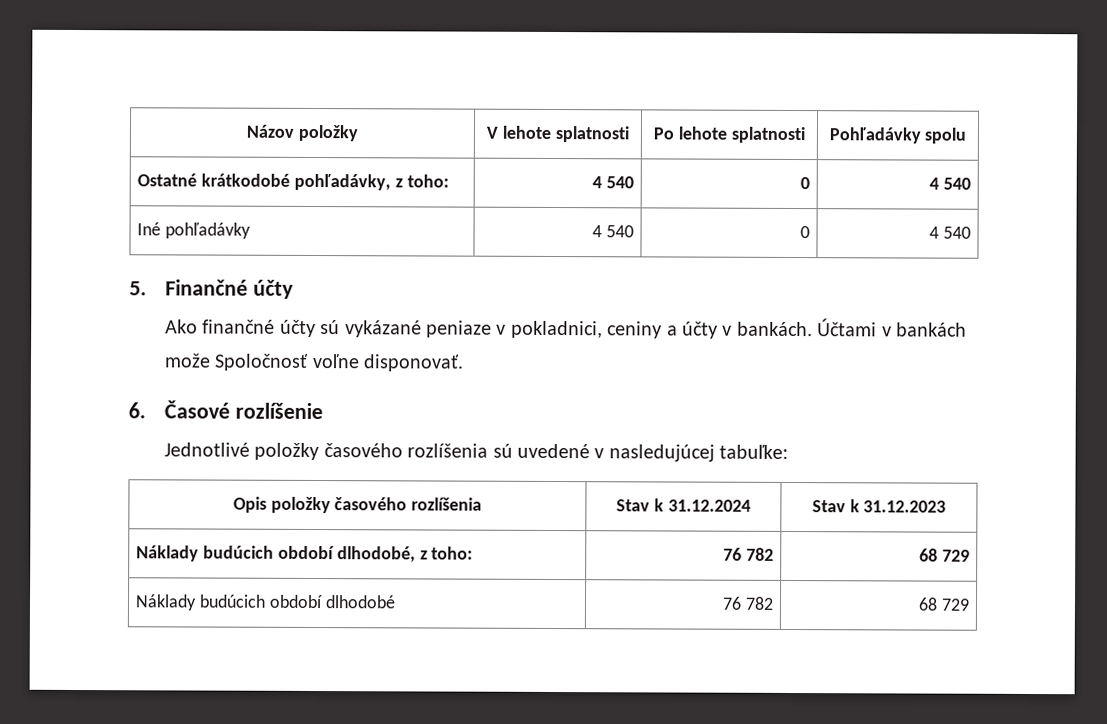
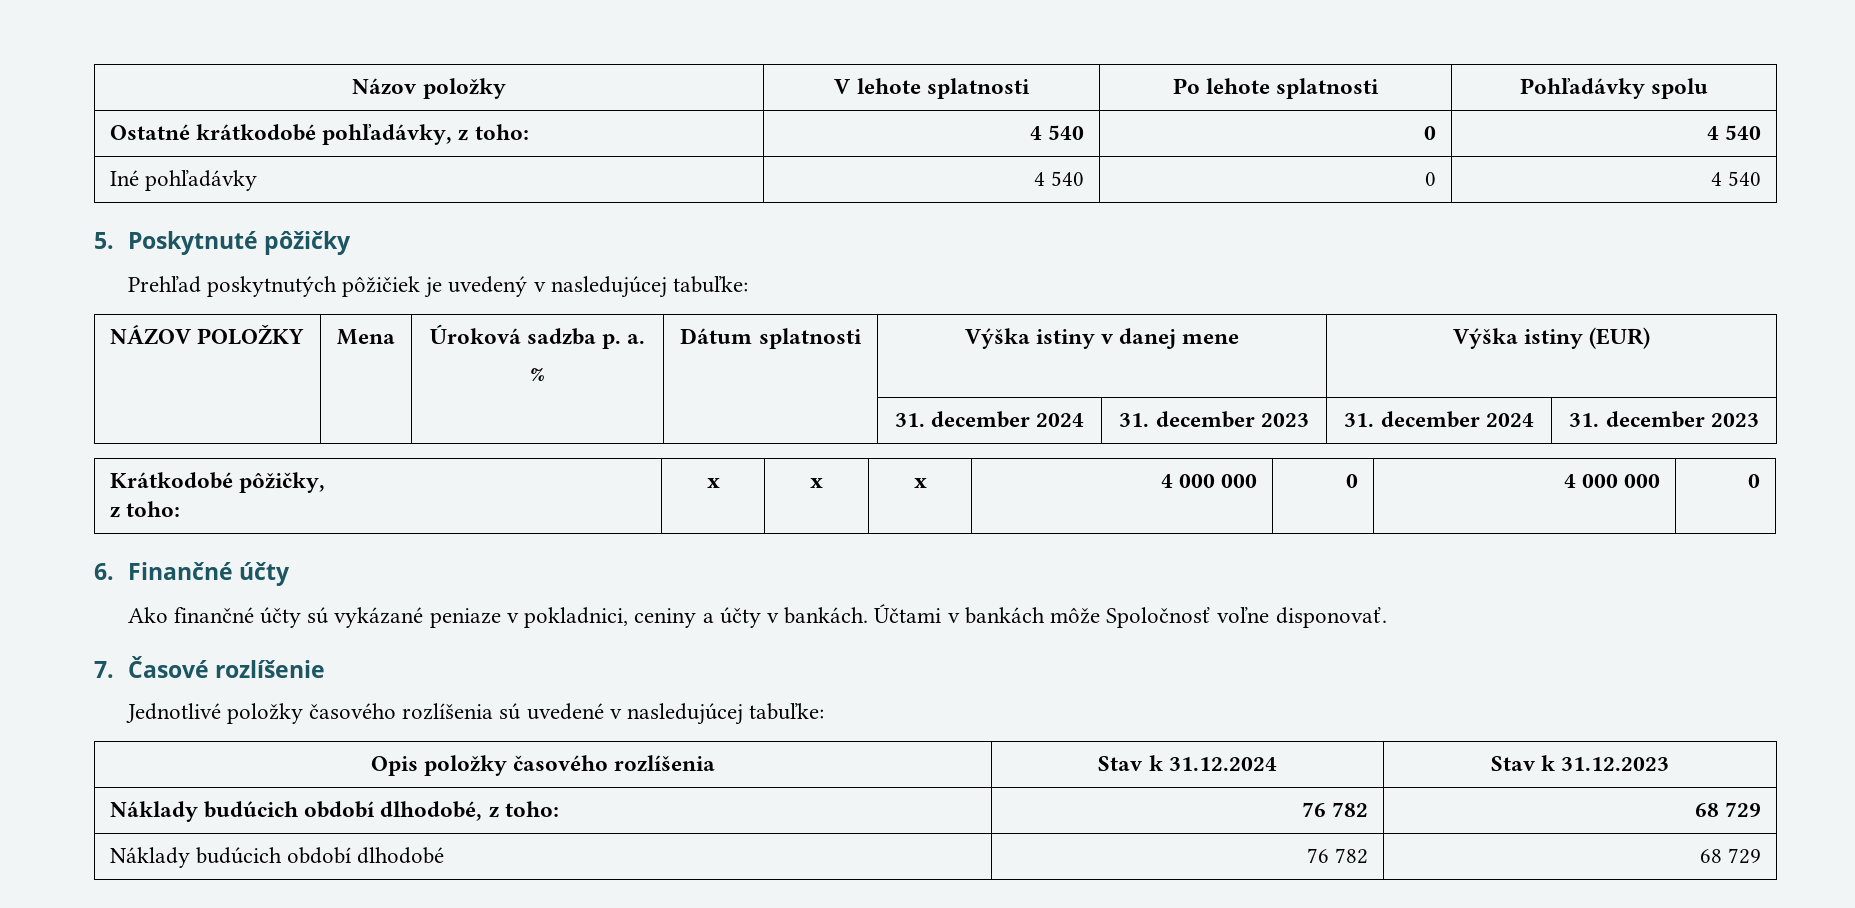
- 5. Finančné účty
+ 5. Poskytnuté pôžičky
+ Prehľad poskytnutých pôžičiek je uvedený v nasledujúcej tabuľke:
+ NÁZOV POLOŽKY | Mena | Úroková sadzba p. a.
+ % | Dátum splatnosti | Výška istiny v danej mene | Výška istiny (EUR)
+ | | | | 31. december 2024 | 31. december 2023 | 31. december 2024 | 31. december 2023
+ Krátkodobé pôžičky,
+ z toho: | x | x | x | 4 000 000 | 0 | 4 000 000 | 0
+ 6. Finančné účty
- Účtami v bankách može Spoločnosť voľne disponovať.
+ Účtami v bankách môže Spoločnosť voľne disponovať.
- 6. Časové rozlíšenie
+ 7. Časové rozlíšenie

